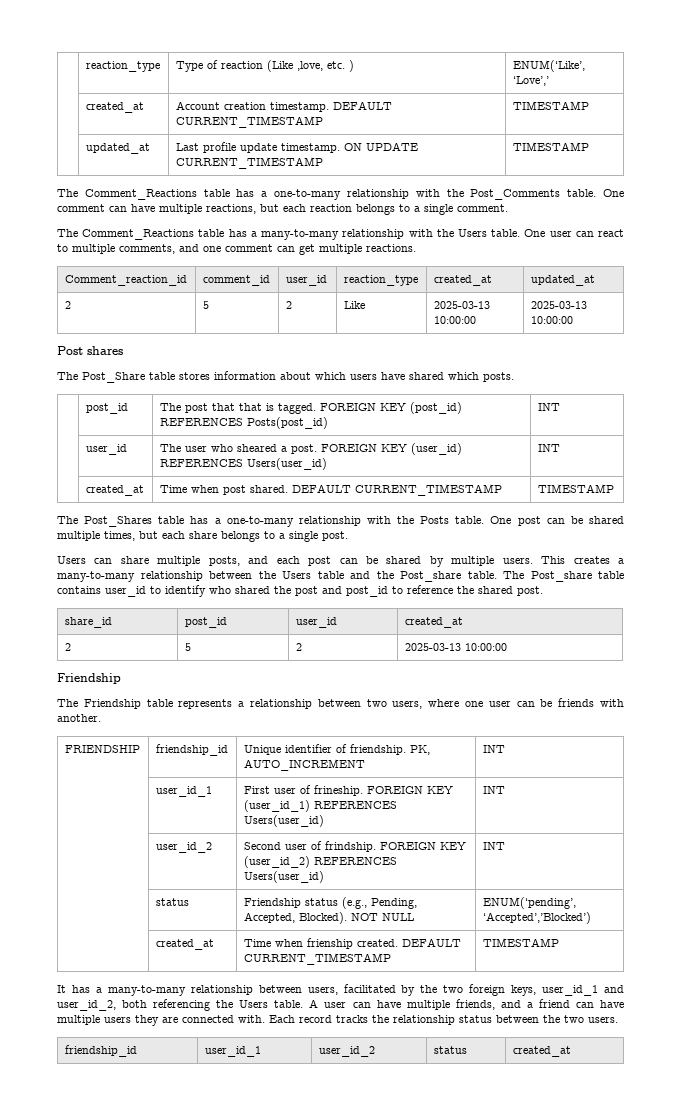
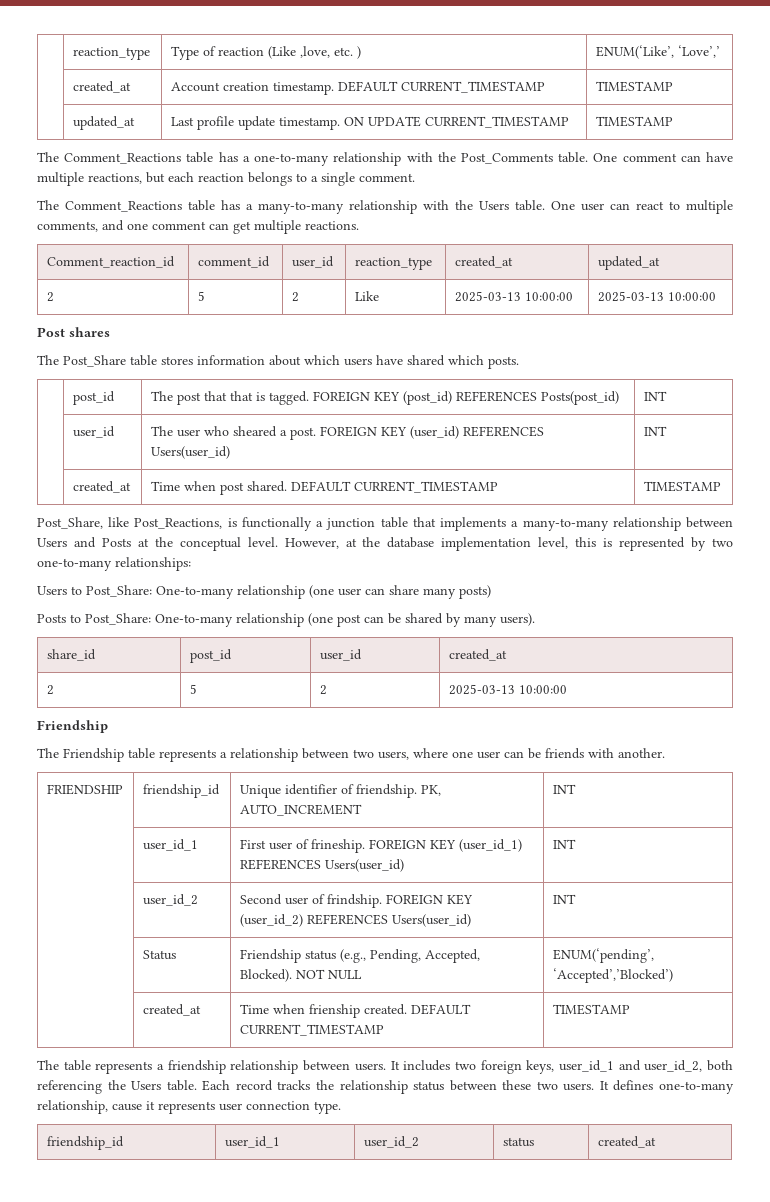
- The Post_Shares table has a one-to-many relationship with the Posts table. One post can be shared multiple times, but each share belongs to a single post.
- Users can share multiple posts, and each post can be shared by multiple users. This creates a many-to-many relationship between the Users table and the Post_share table. The Post_share table contains user_id to identify who shared the post and post_id to reference the shared post.
+ Post_Share, like Post_Reactions, is functionally a junction table that implements a many-to-many relationship between Users and Posts at the conceptual level. However, at the database implementation level, this is represented by two one-to-many relationships:
+ Users to Post_Share: One-to-many relationship (one user can share many posts)
+ Posts to Post_Share: One-to-many relationship (one post can be shared by many users).
- | status | Friendship status (e.g., Pending, Accepted, Blocked). NOT NULL | ENUM(‘pending’, ‘Accepted’,’Blocked’)
+ | Status | Friendship status (e.g., Pending, Accepted, Blocked). NOT NULL | ENUM(‘pending’, ‘Accepted’,’Blocked’)
- It has a many-to-many relationship between users, facilitated by the two foreign keys, user_id_1 and user_id_2, both referencing the Users table.
+ The table represents a friendship relationship between users. It includes two foreign keys, user_id_1 and user_id_2, both referencing the Users table.
- A user can have multiple friends, and a friend can have multiple users they are connected with.
- Each record tracks the relationship status between the two users.
+ Each record tracks the relationship status between these two users. It defines one-to-many relationship, cause it represents user connection type.

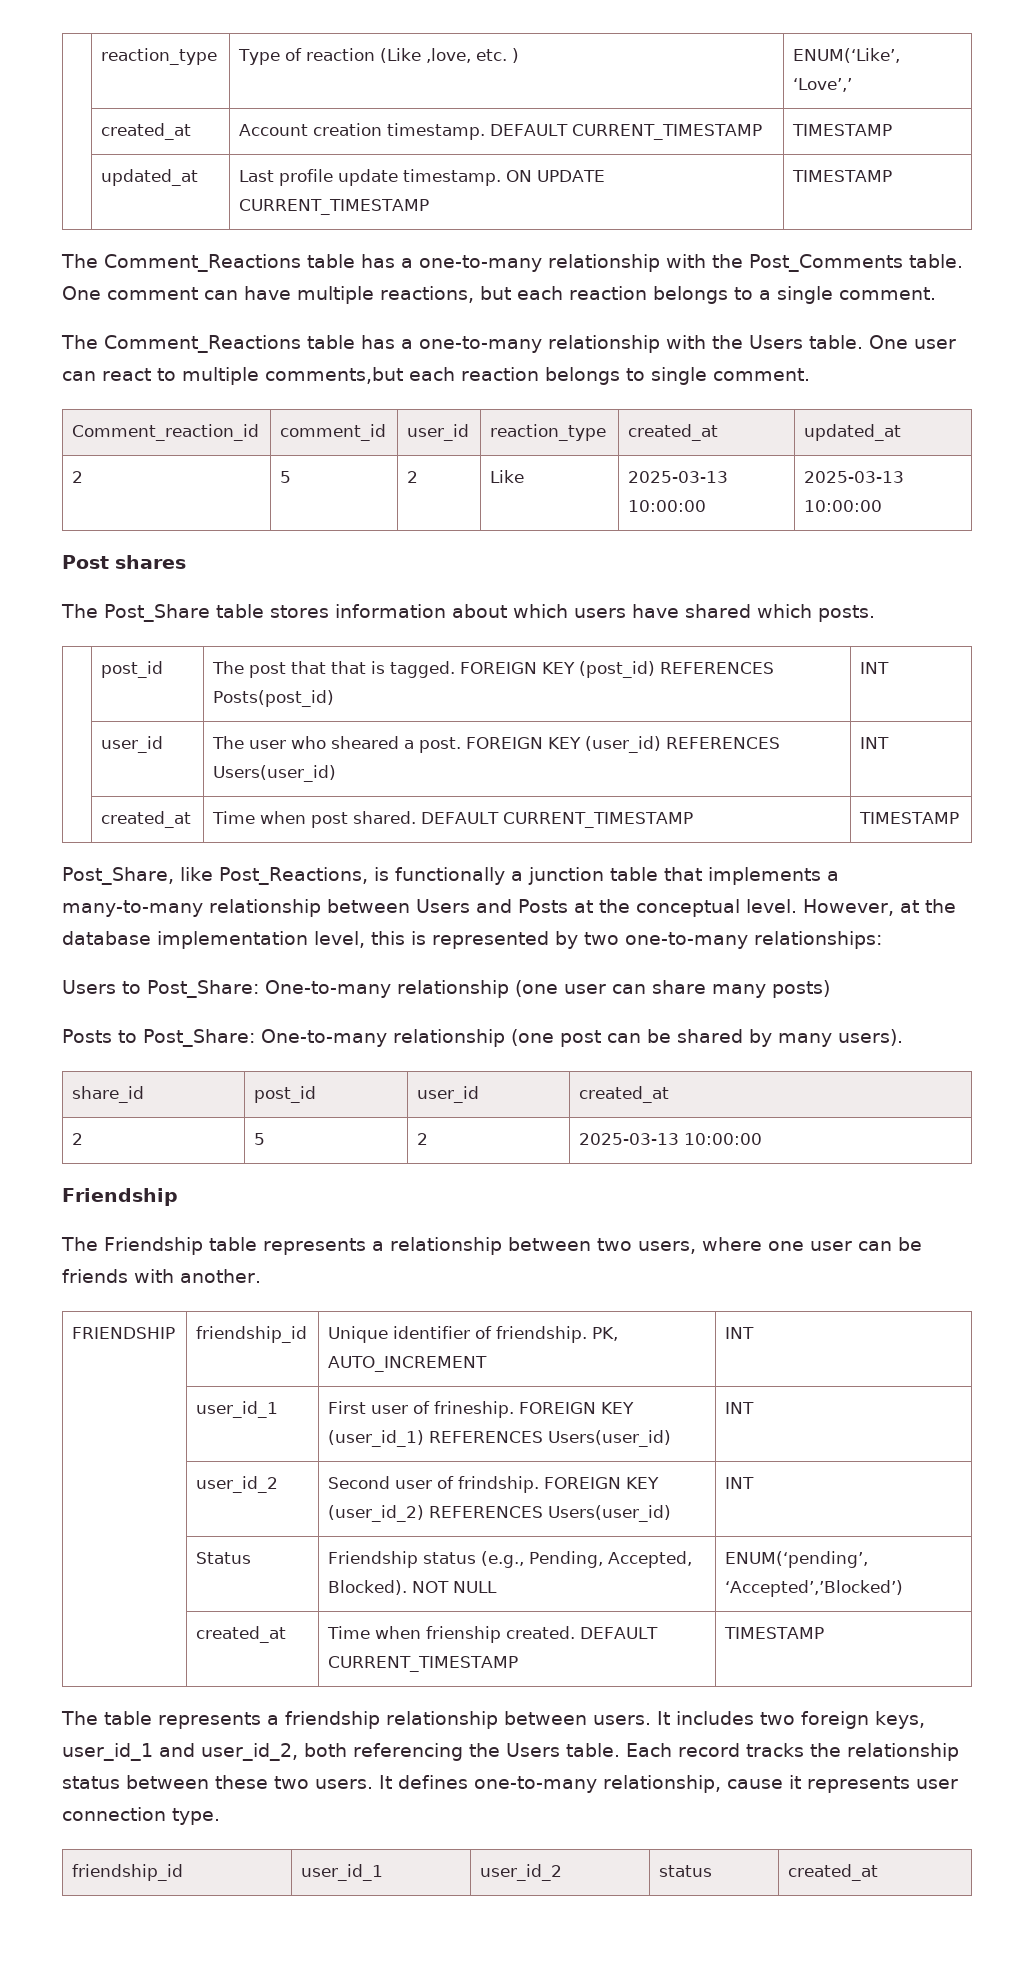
- The Comment_Reactions table has a many-to-many relationship with the Users table.
+ The Comment_Reactions table has a one-to-many relationship with the Users table.
- One user can react to multiple comments, and one comment can get multiple reactions.
+ One user can react to multiple comments,but each reaction belongs to single comment.

